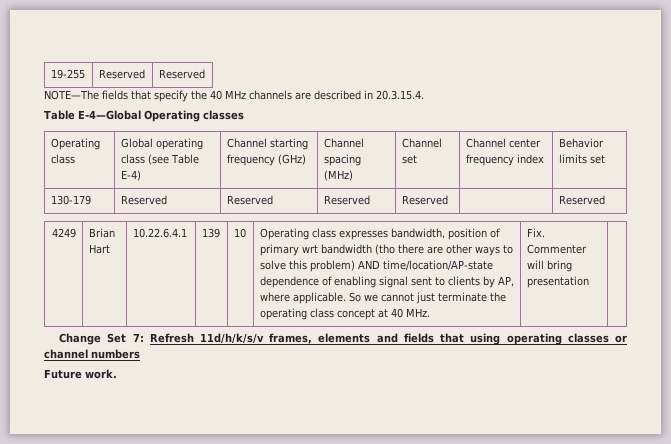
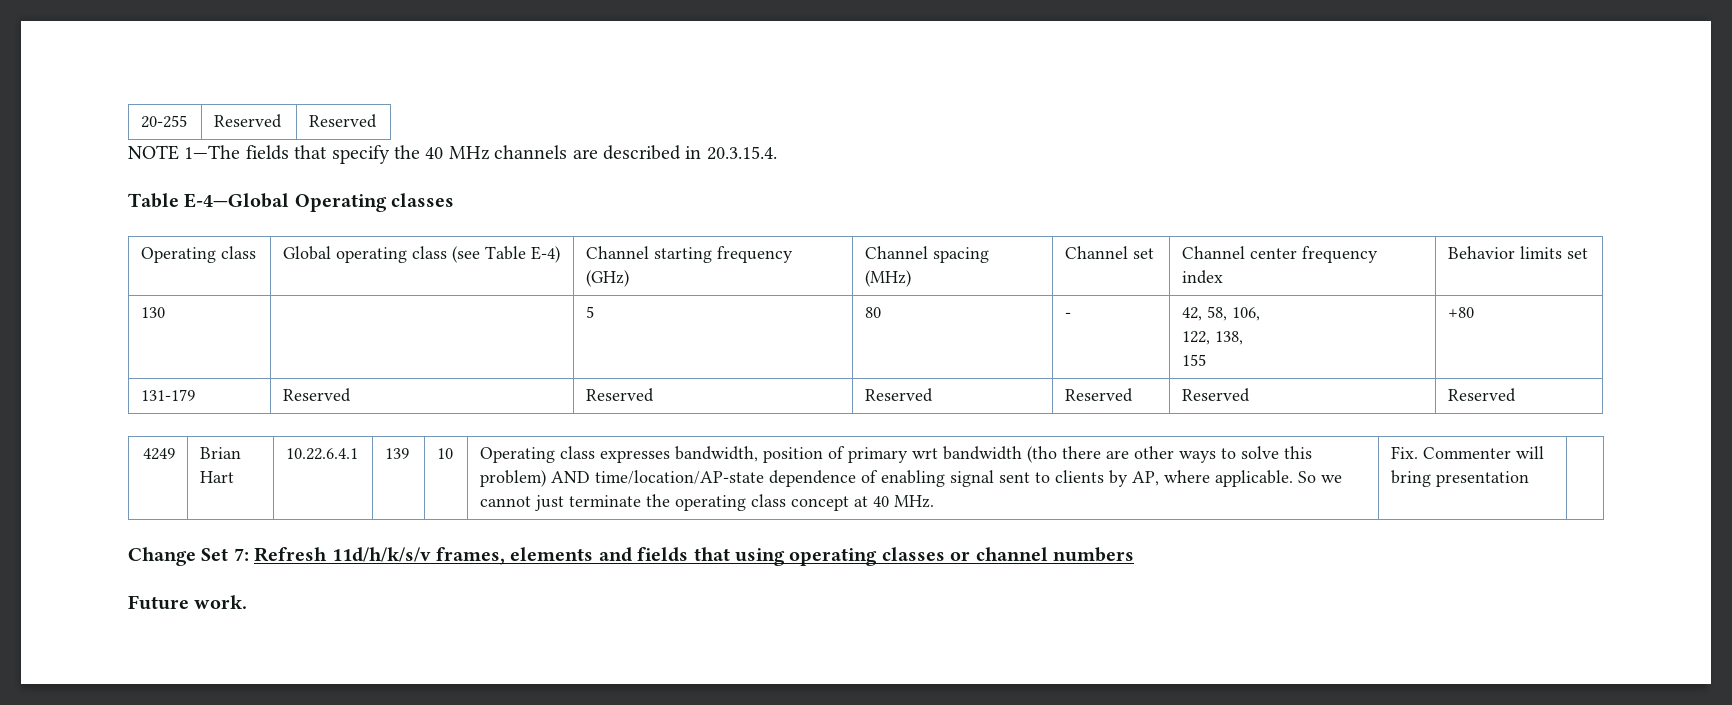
- 19-255 | Reserved | Reserved
- NOTE—The fields that specify the 40 MHz channels are described in 20.3.15.4.
+ 20-255 | Reserved | Reserved
+ NOTE 1—The fields that specify the 40 MHz channels are described in 20.3.15.4.
- 130-179 | Reserved | Reserved | Reserved | Reserved | | Reserved
+ 130 | | 5 | 80 | - | 42, 58, 106,
+ 122, 138,
+ 155 | +80
+ 131-179 | Reserved | Reserved | Reserved | Reserved | Reserved | Reserved

